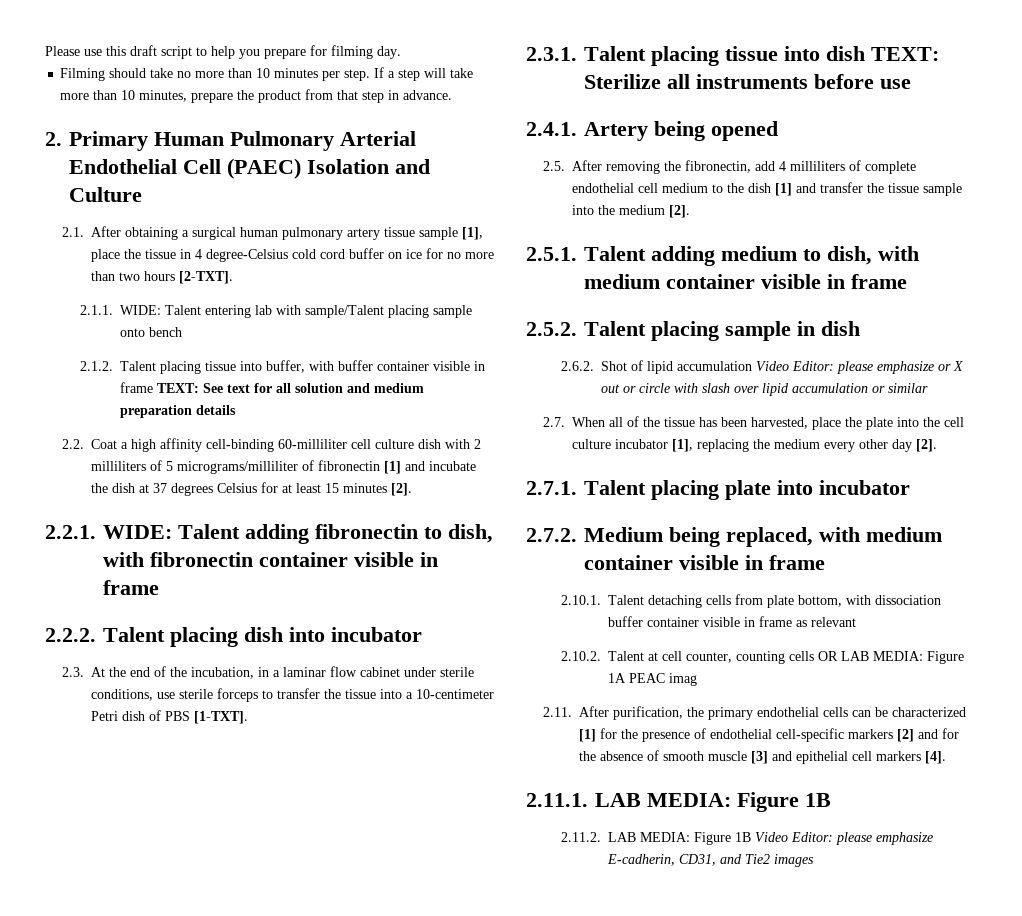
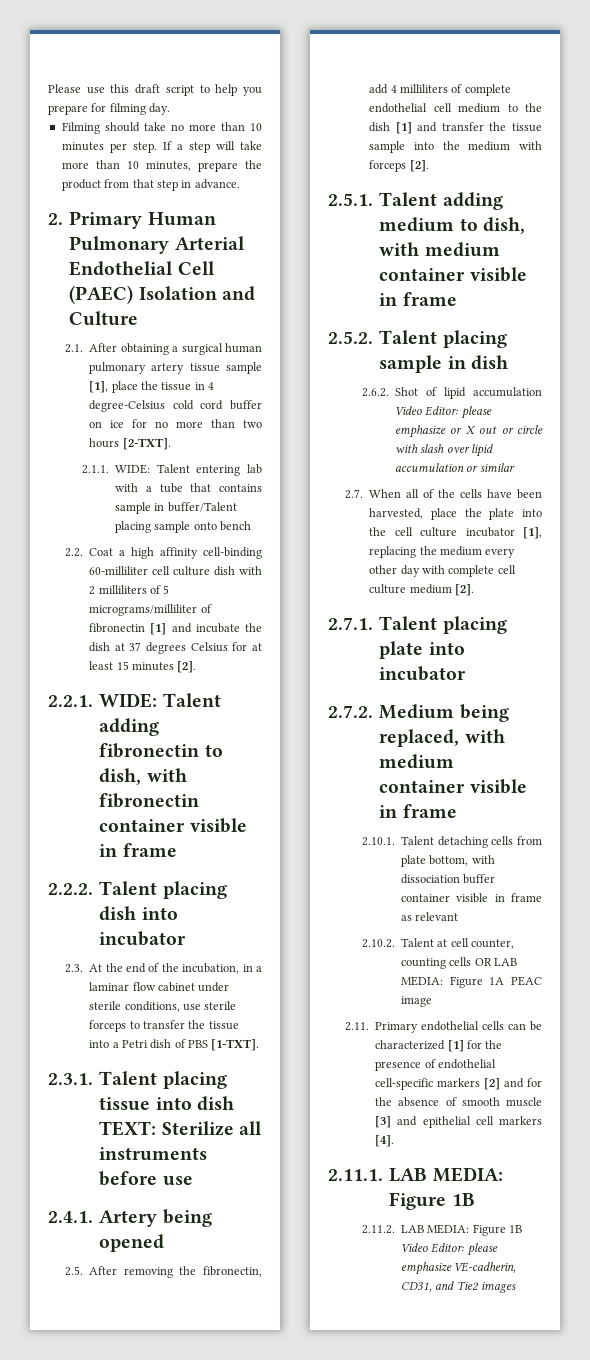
- 2.1.1. WIDE: Talent entering lab with sample/Talent placing sample onto bench
- 2.1.2. Talent placing tissue into buffer, with buffer container visible in frame TEXT: See text for all solution and medium preparation details
+ 2.1.1. WIDE: Talent entering lab with a tube that contains sample in buffer/Talent placing sample onto bench
- 2.3. At the end of the incubation, in a laminar flow cabinet under sterile conditions, use sterile forceps to transfer the tissue into a 10-centimeter Petri dish of PBS [1-TXT].
+ 2.3. At the end of the incubation, in a laminar flow cabinet under sterile conditions, use sterile forceps to transfer the tissue into a Petri dish of PBS [1-TXT].
- 2.5. After removing the fibronectin, add 4 milliliters of complete endothelial cell medium to the dish [1] and transfer the tissue sample into the medium [2].
+ 2.5. After removing the fibronectin, add 4 milliliters of complete endothelial cell medium to the dish [1] and transfer the tissue sample into the medium with forceps [2].
- 2.7. When all of the tissue has been harvested, place the plate into the cell culture incubator [1], replacing the medium every other day [2].
+ 2.7. When all of the cells have been harvested, place the plate into the cell culture incubator [1], replacing the medium every other day with complete cell culture medium [2].
- 2.10.2. Talent at cell counter, counting cells OR LAB MEDIA: Figure 1A PEAC imag
+ 2.10.2. Talent at cell counter, counting cells OR LAB MEDIA: Figure 1A PEAC image
- 2.11. After purification, the primary endothelial cells can be characterized [1] for the presence of endothelial cell-specific markers [2] and for the absence of smooth muscle [3] and epithelial cell markers [4].
+ 2.11. Primary endothelial cells can be characterized [1] for the presence of endothelial cell-specific markers [2] and for the absence of smooth muscle [3] and epithelial cell markers [4].
- 2.11.2. LAB MEDIA: Figure 1B Video Editor: please emphasize E-cadherin, CD31, and Tie2 images
+ 2.11.2. LAB MEDIA: Figure 1B Video Editor: please emphasize VE-cadherin, CD31, and Tie2 images

